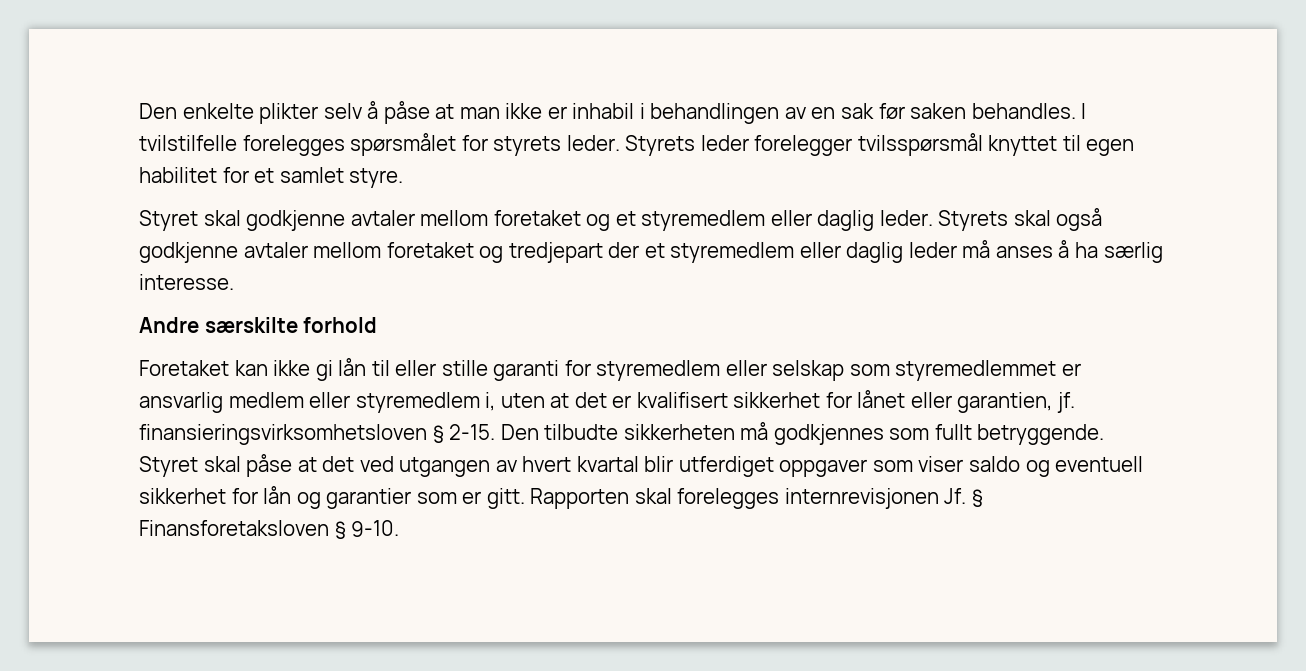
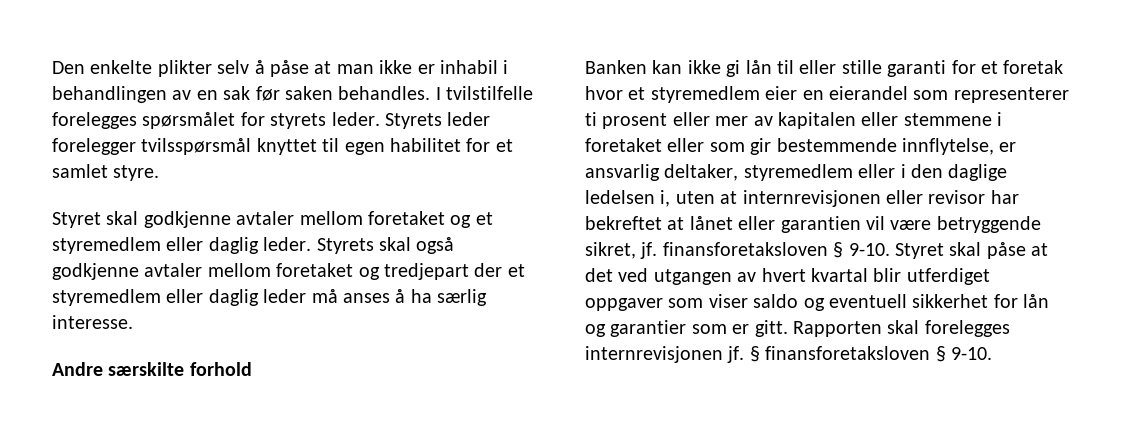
- Foretaket kan ikke gi lån til eller stille garanti for styremedlem eller selskap som styremedlemmet er ansvarlig medlem eller styremedlem i, uten at det er kvalifisert sikkerhet for lånet eller garantien, jf. finansieringsvirksomhetsloven § 2-15. Den tilbudte sikkerheten må godkjennes som fullt betryggende.
+ Banken kan ikke gi lån til eller stille garanti for et foretak hvor et styremedlem eier en eierandel som representerer ti prosent eller mer av kapitalen eller stemmene i foretaket eller som gir bestemmende innflytelse, er ansvarlig deltaker, styremedlem eller i den daglige ledelsen i, uten at internrevisjonen eller revisor har bekreftet at lånet eller garantien vil være betryggende sikret, jf. finansforetaksloven § 9-10.
- Rapporten skal forelegges internrevisjonen Jf. § Finansforetaksloven § 9-10.
+ Rapporten skal forelegges internrevisjonen jf. § finansforetaksloven § 9-10.

